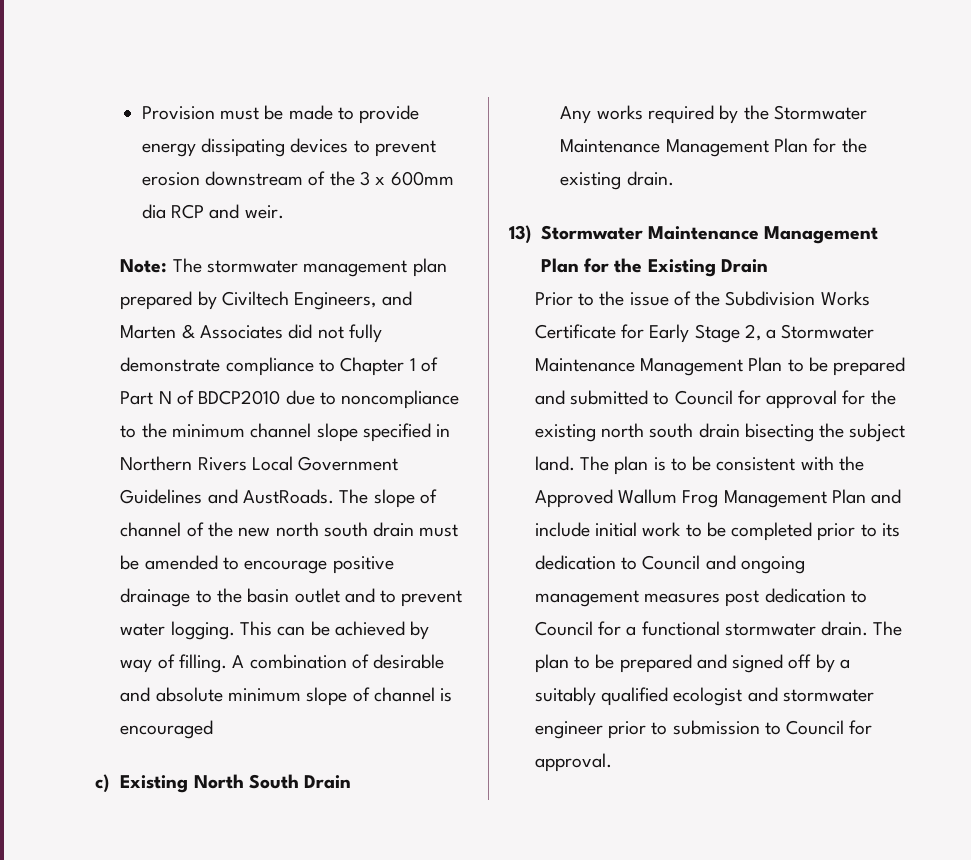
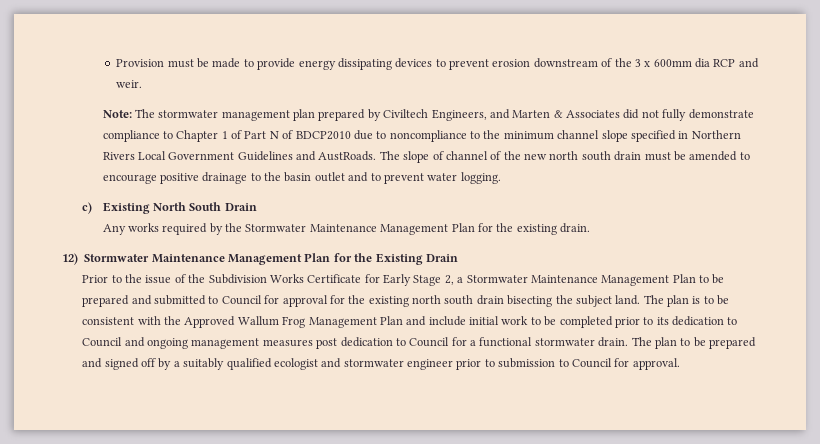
- This can be achieved by way of filling. A combination of desirable and absolute minimum slope of channel is encouraged
- 13) Stormwater Maintenance Management Plan for the Existing Drain
+ 12) Stormwater Maintenance Management Plan for the Existing Drain

